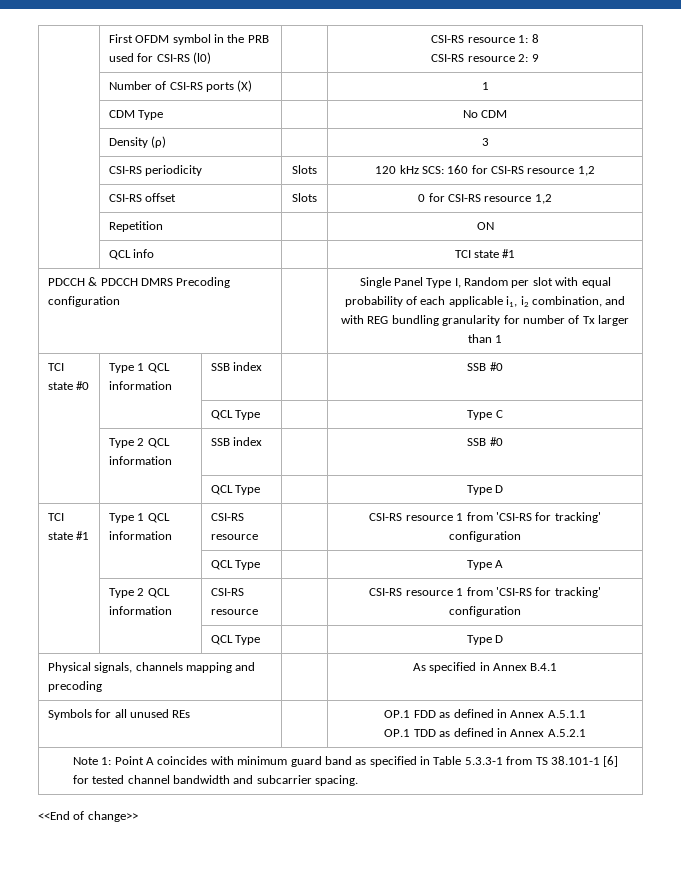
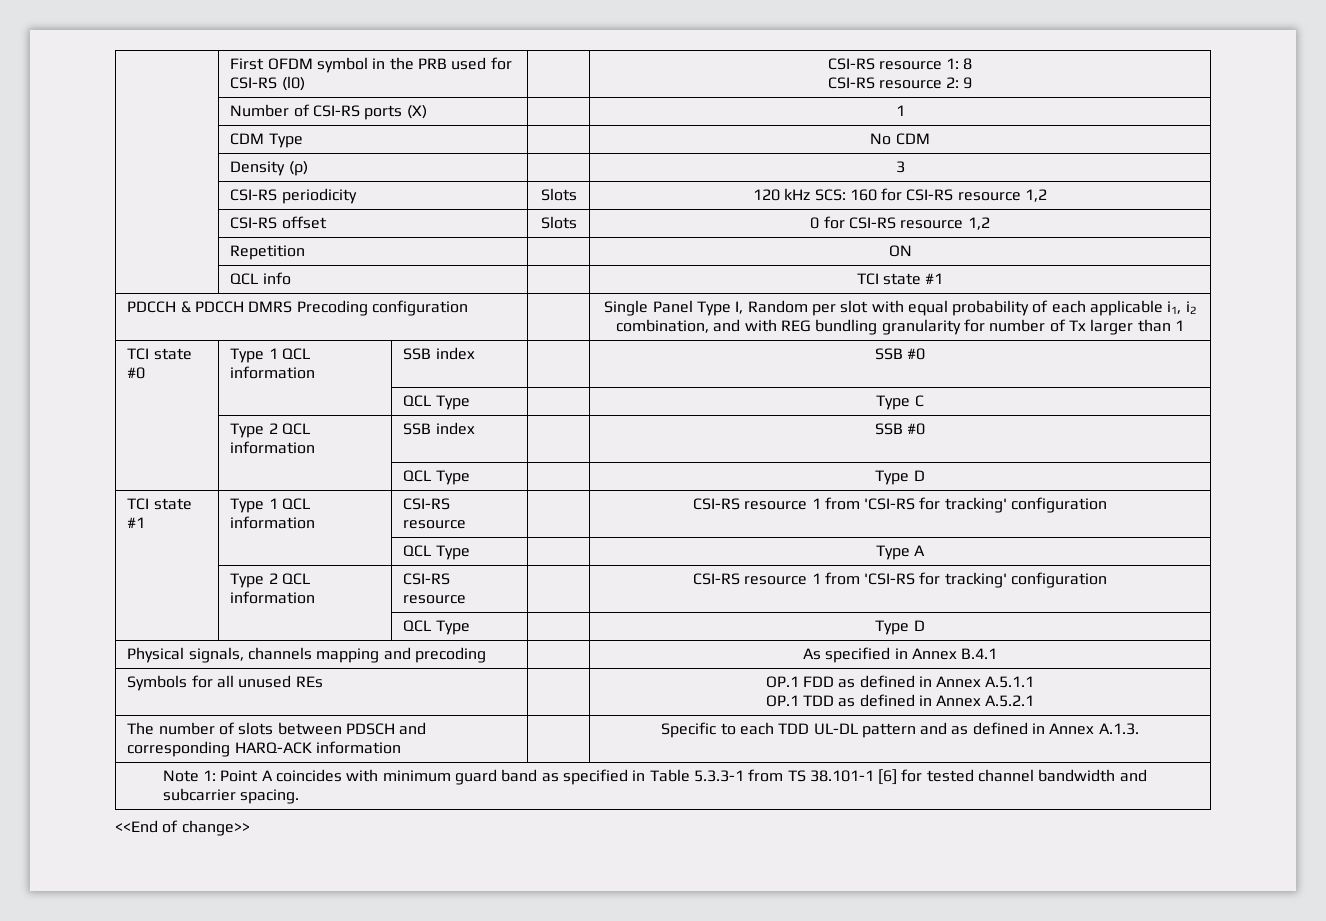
+ The number of slots between PDSCH and corresponding HARQ-ACK information | | Specific to each TDD UL-DL pattern and as defined in Annex A.1.3.

